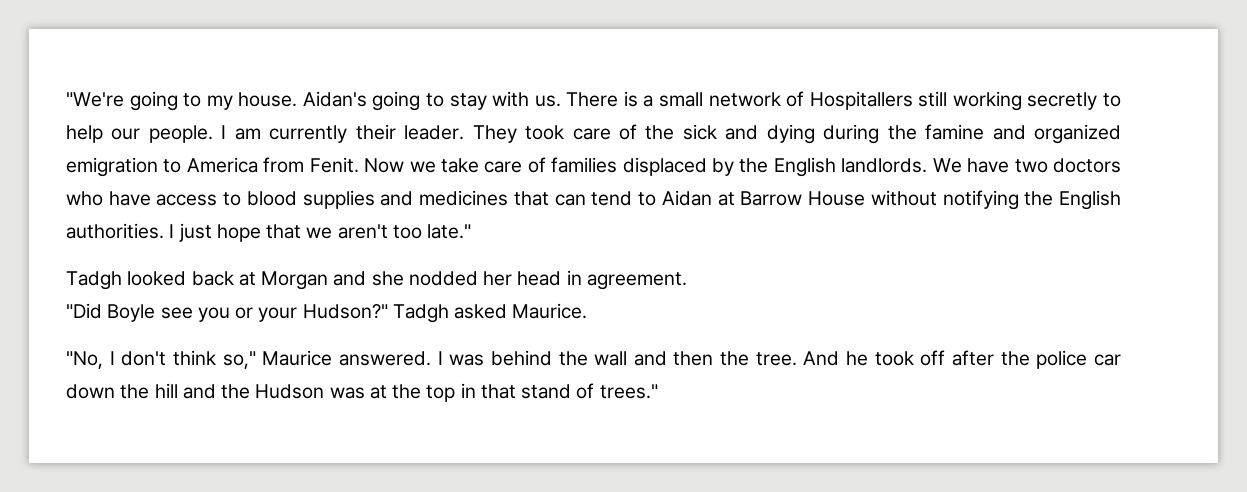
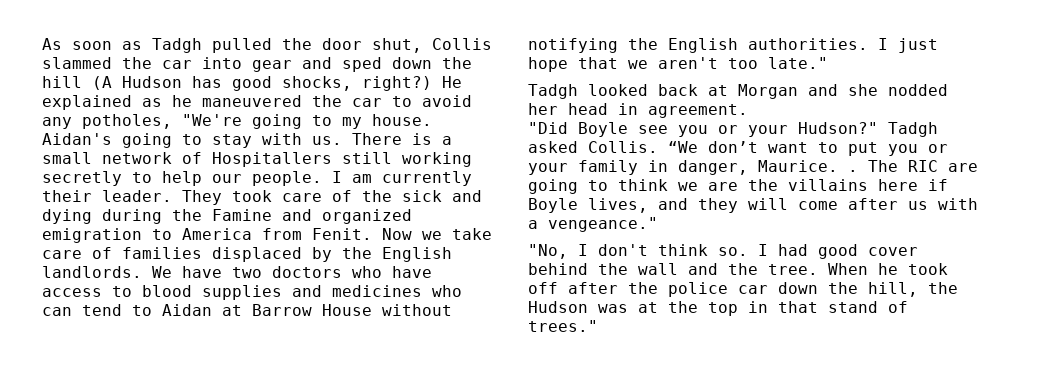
- "We're going to my house.
+ As soon as Tadgh pulled the door shut, Collis slammed the car into gear and sped down the hill (A Hudson has good shocks, right?) He explained as he maneuvered the car to avoid any potholes, "We're going to my house.
- They took care of the sick and dying during the famine and organized emigration to America from Fenit.
+ They took care of the sick and dying during the Famine and organized emigration to America from Fenit.
- We have two doctors who have access to blood supplies and medicines that can tend to Aidan at Barrow House without notifying the English authorities.
+ We have two doctors who have access to blood supplies and medicines who can tend to Aidan at Barrow House without notifying the English authorities.
- Tadgh asked Maurice.
+ Tadgh asked Collis. “We don’t want to put you or your family in danger, Maurice. . The RIC are going to think we are the villains here if Boyle lives, and they will come after us with a vengeance."
- "No, I don't think so," Maurice answered. I was behind the wall and then the tree.
+ "No, I don't think so. I had good cover behind the wall and the tree.
- And he took off after the police car down the hill and the Hudson was at the top in that stand of trees."
+ When he took off after the police car down the hill, the Hudson was at the top in that stand of trees."

